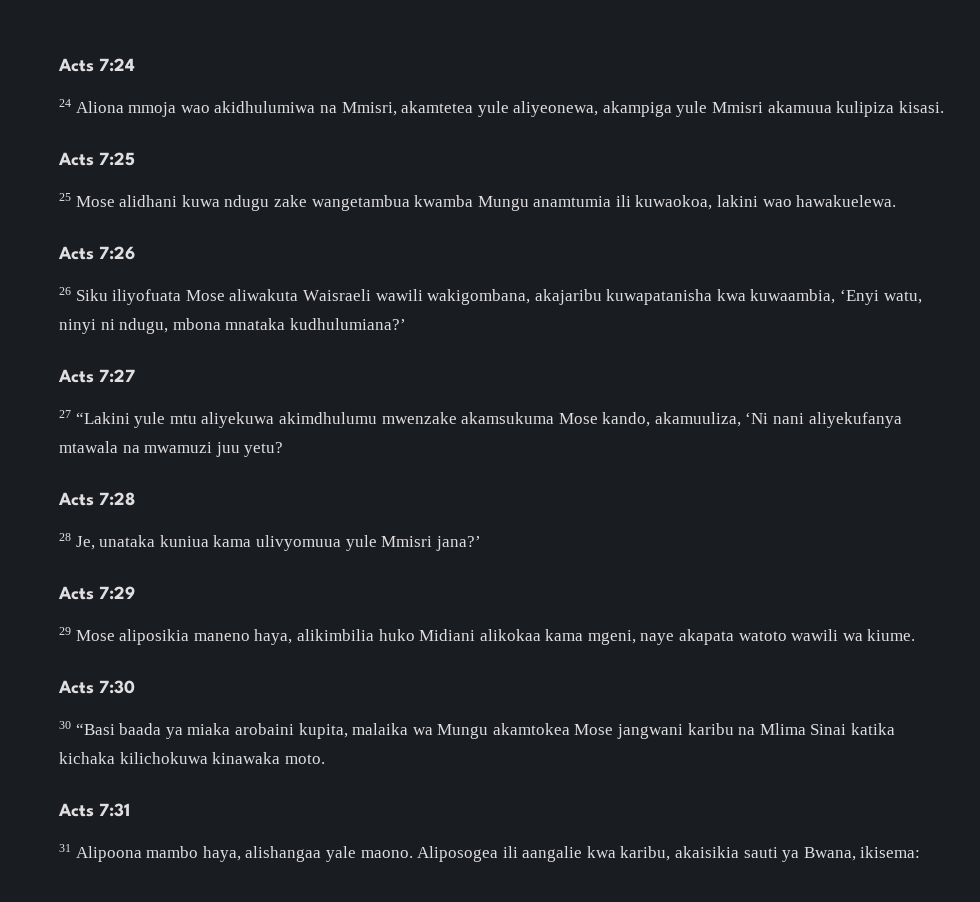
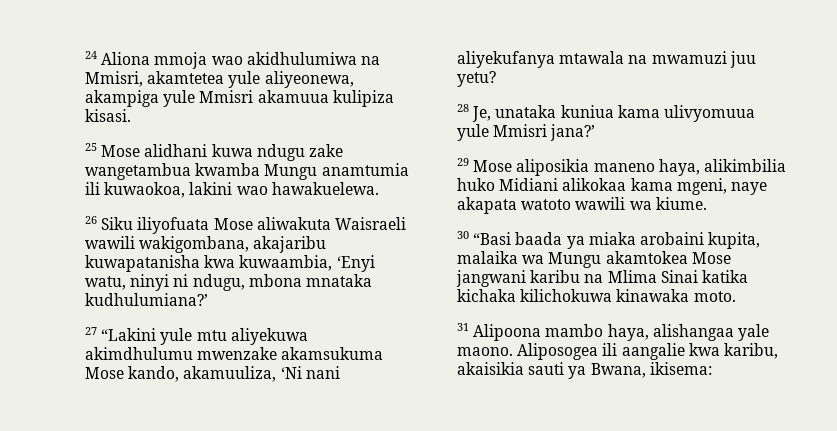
- Acts 7:24
- Acts 7:25
- Acts 7:26
- Acts 7:27
- Acts 7:28
- Acts 7:29
- Acts 7:30
- Acts 7:31

